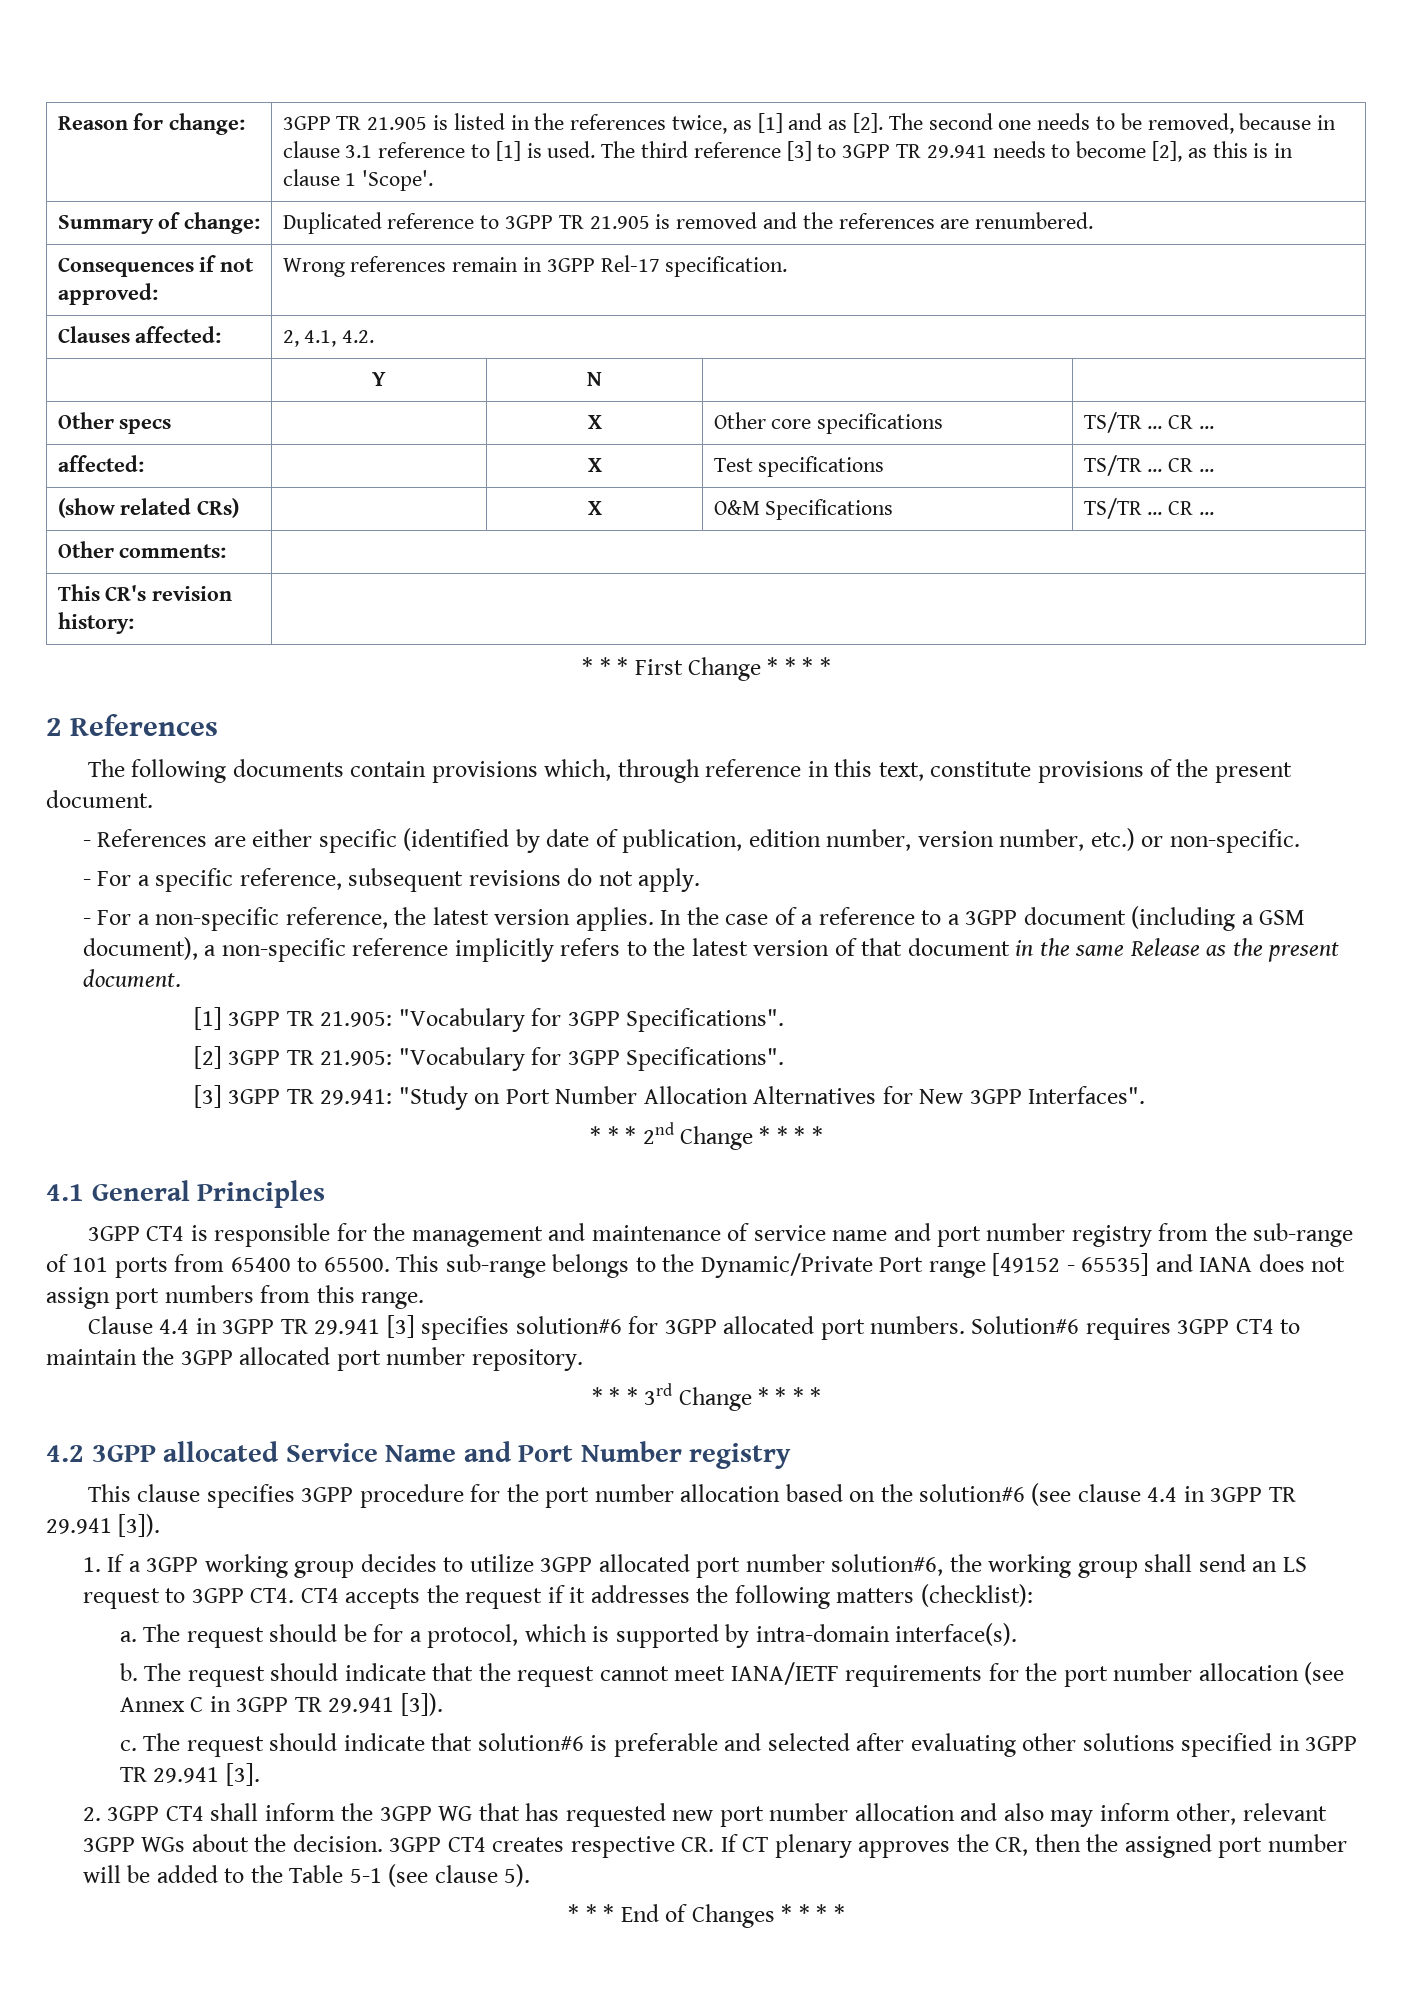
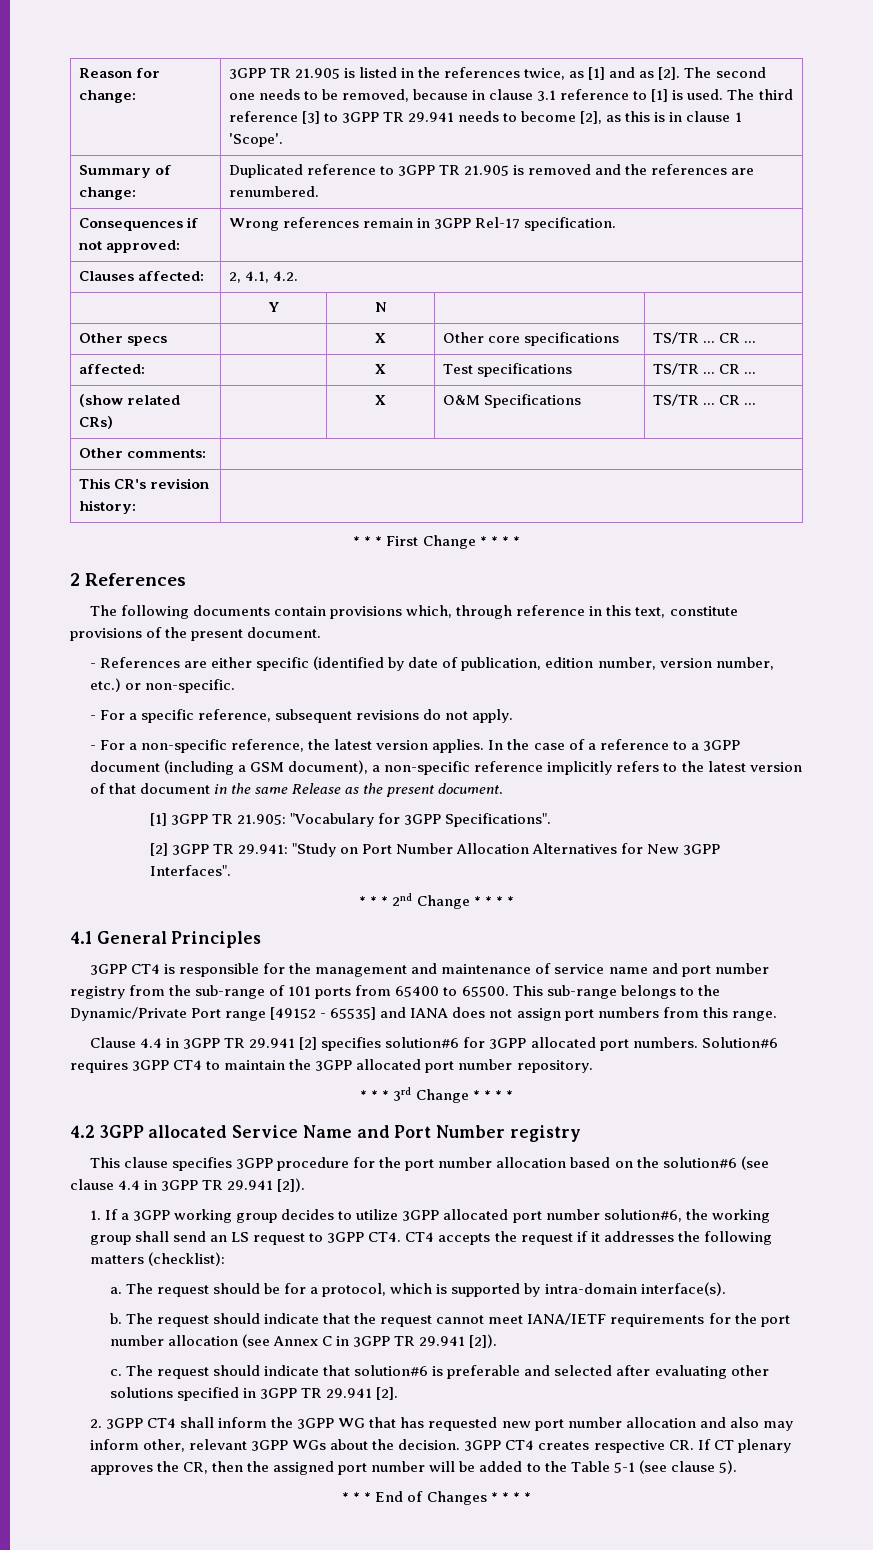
- [2] 3GPP TR 21.905: "Vocabulary for 3GPP Specifications".
- [3] 3GPP TR 29.941: "Study on Port Number Allocation Alternatives for New 3GPP Interfaces".
+ [2] 3GPP TR 29.941: "Study on Port Number Allocation Alternatives for New 3GPP Interfaces".
- Clause 4.4 in 3GPP TR 29.941 [3] specifies solution#6 for 3GPP allocated port numbers.
+ Clause 4.4 in 3GPP TR 29.941 [2] specifies solution#6 for 3GPP allocated port numbers.
- This clause specifies 3GPP procedure for the port number allocation based on the solution#6 (see clause 4.4 in 3GPP TR 29.941 [3]).
+ This clause specifies 3GPP procedure for the port number allocation based on the solution#6 (see clause 4.4 in 3GPP TR 29.941 [2]).
- The request should indicate that the request cannot meet IANA/IETF requirements for the port number allocation (see Annex C in 3GPP TR 29.941 [3]).
+ The request should indicate that the request cannot meet IANA/IETF requirements for the port number allocation (see Annex C in 3GPP TR 29.941 [2]).
- The request should indicate that solution#6 is preferable and selected after evaluating other solutions specified in 3GPP TR 29.941 [3].
+ The request should indicate that solution#6 is preferable and selected after evaluating other solutions specified in 3GPP TR 29.941 [2].

